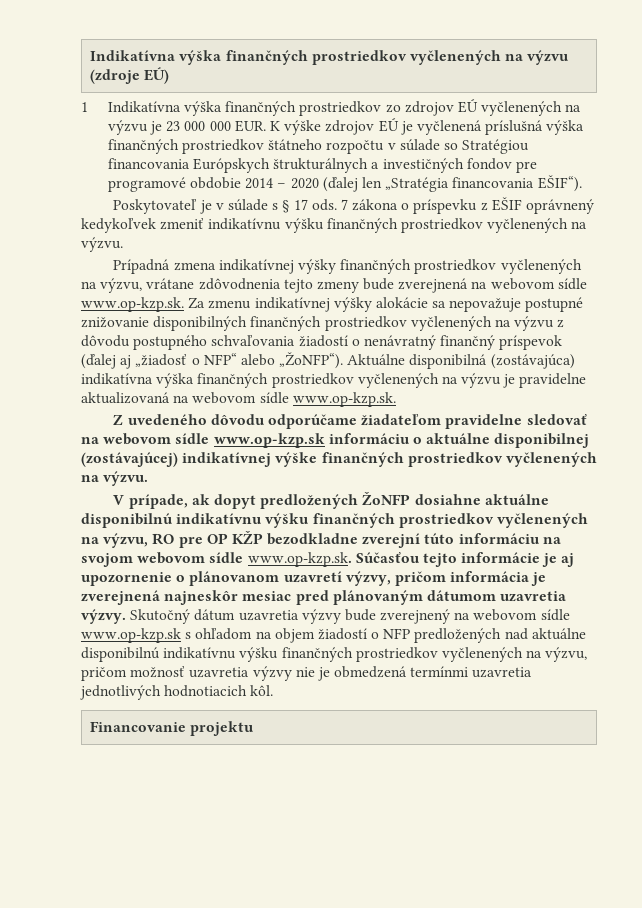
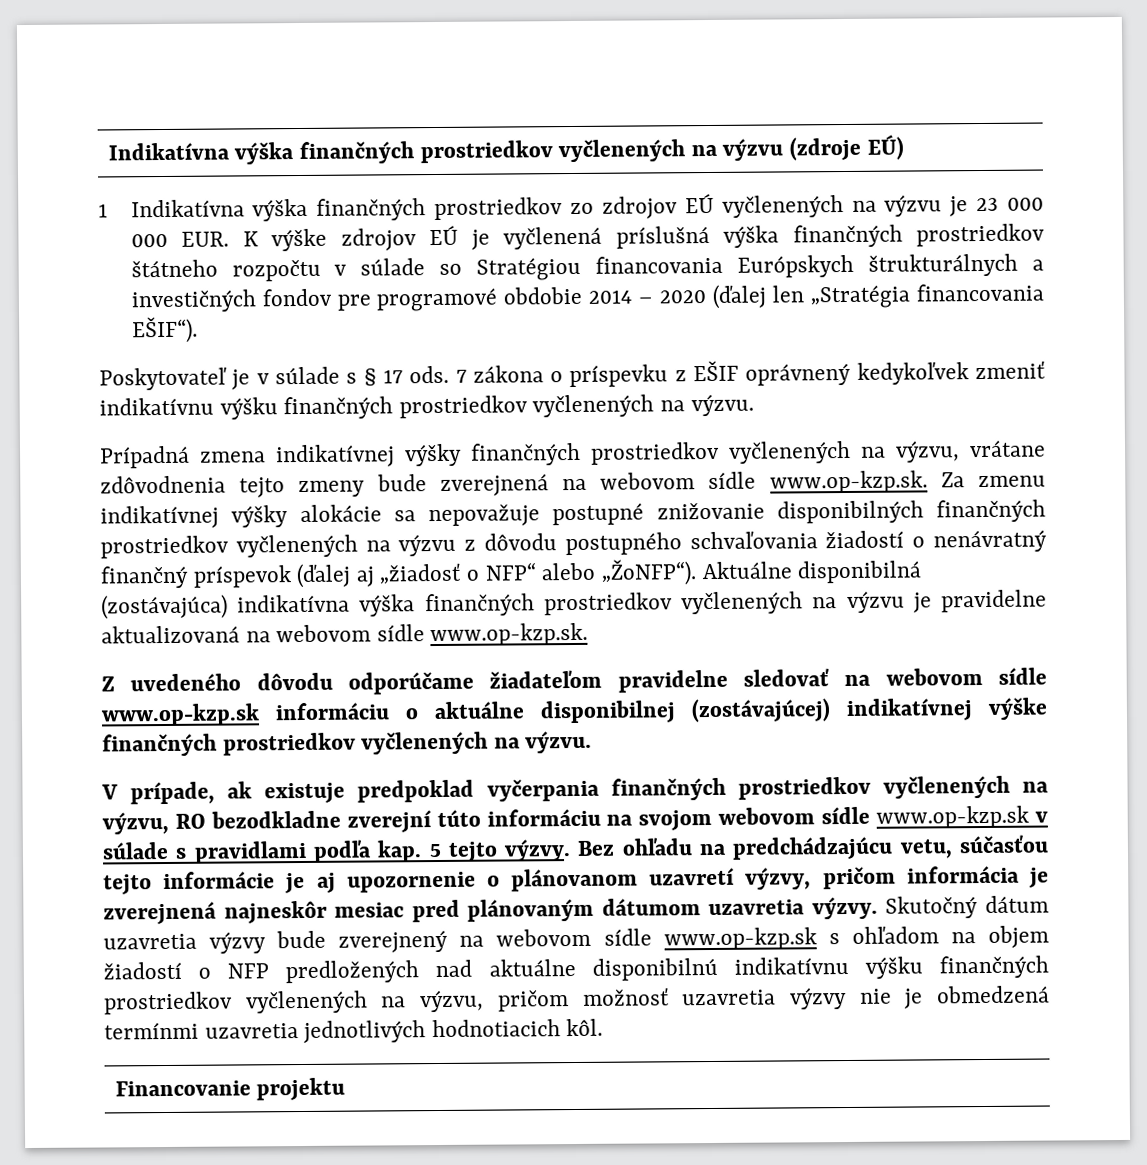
- V prípade, ak dopyt predložených ŽoNFP dosiahne aktuálne disponibilnú indikatívnu výšku finančných prostriedkov vyčlenených na výzvu, RO pre OP KŽP bezodkladne zverejní túto informáciu na svojom webovom sídle www.op-kzp.sk. Súčasťou tejto informácie je aj upozornenie o plánovanom uzavretí výzvy, pričom informácia je zverejnená najneskôr mesiac pred plánovaným dátumom uzavretia výzvy.
+ V prípade, ak existuje predpoklad vyčerpania finančných prostriedkov vyčlenených na výzvu, RO bezodkladne zverejní túto informáciu na svojom webovom sídle www.op-kzp.sk v súlade s pravidlami podľa kap. 5 tejto výzvy. Bez ohľadu na predchádzajúcu vetu, súčasťou tejto informácie je aj upozornenie o plánovanom uzavretí výzvy, pričom informácia je zverejnená najneskôr mesiac pred plánovaným dátumom uzavretia výzvy.

